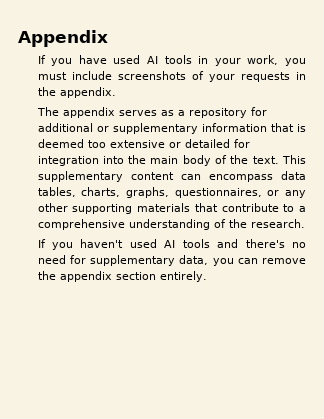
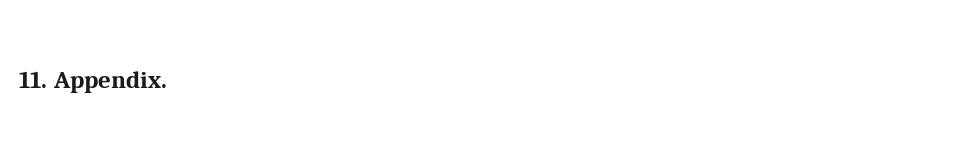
- Appendix
- If you have used AI tools in your work, you must include screenshots of your requests in the appendix.
- The appendix serves as a repository for additional or supplementary information that is deemed too extensive or detailed for integration into the main body of the text. This supplementary content can encompass data tables, charts, graphs, questionnaires, or any other supporting materials that contribute to a comprehensive understanding of the research.
- If you haven't used AI tools and there's no need for supplementary data, you can remove the appendix section entirely.
+ 11. Appendix.

